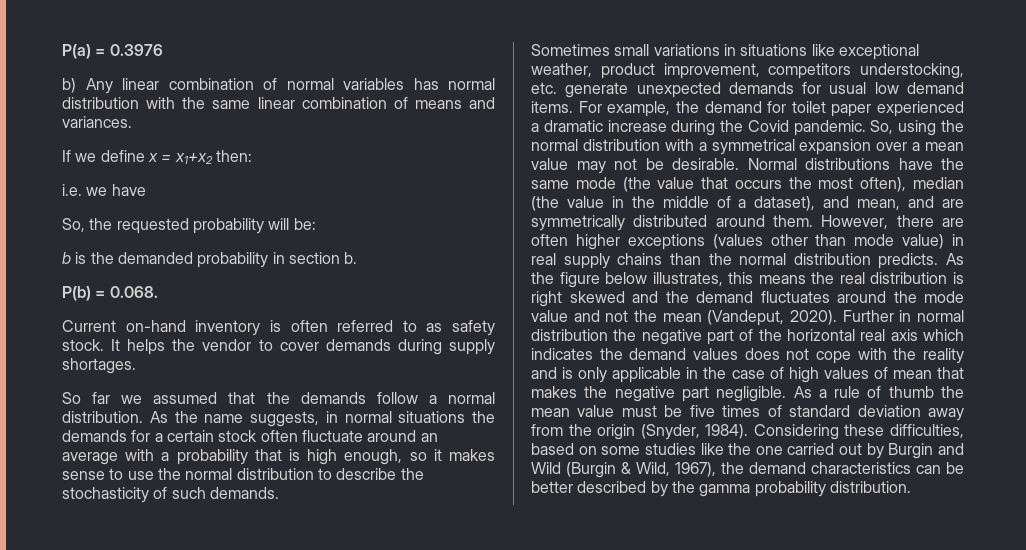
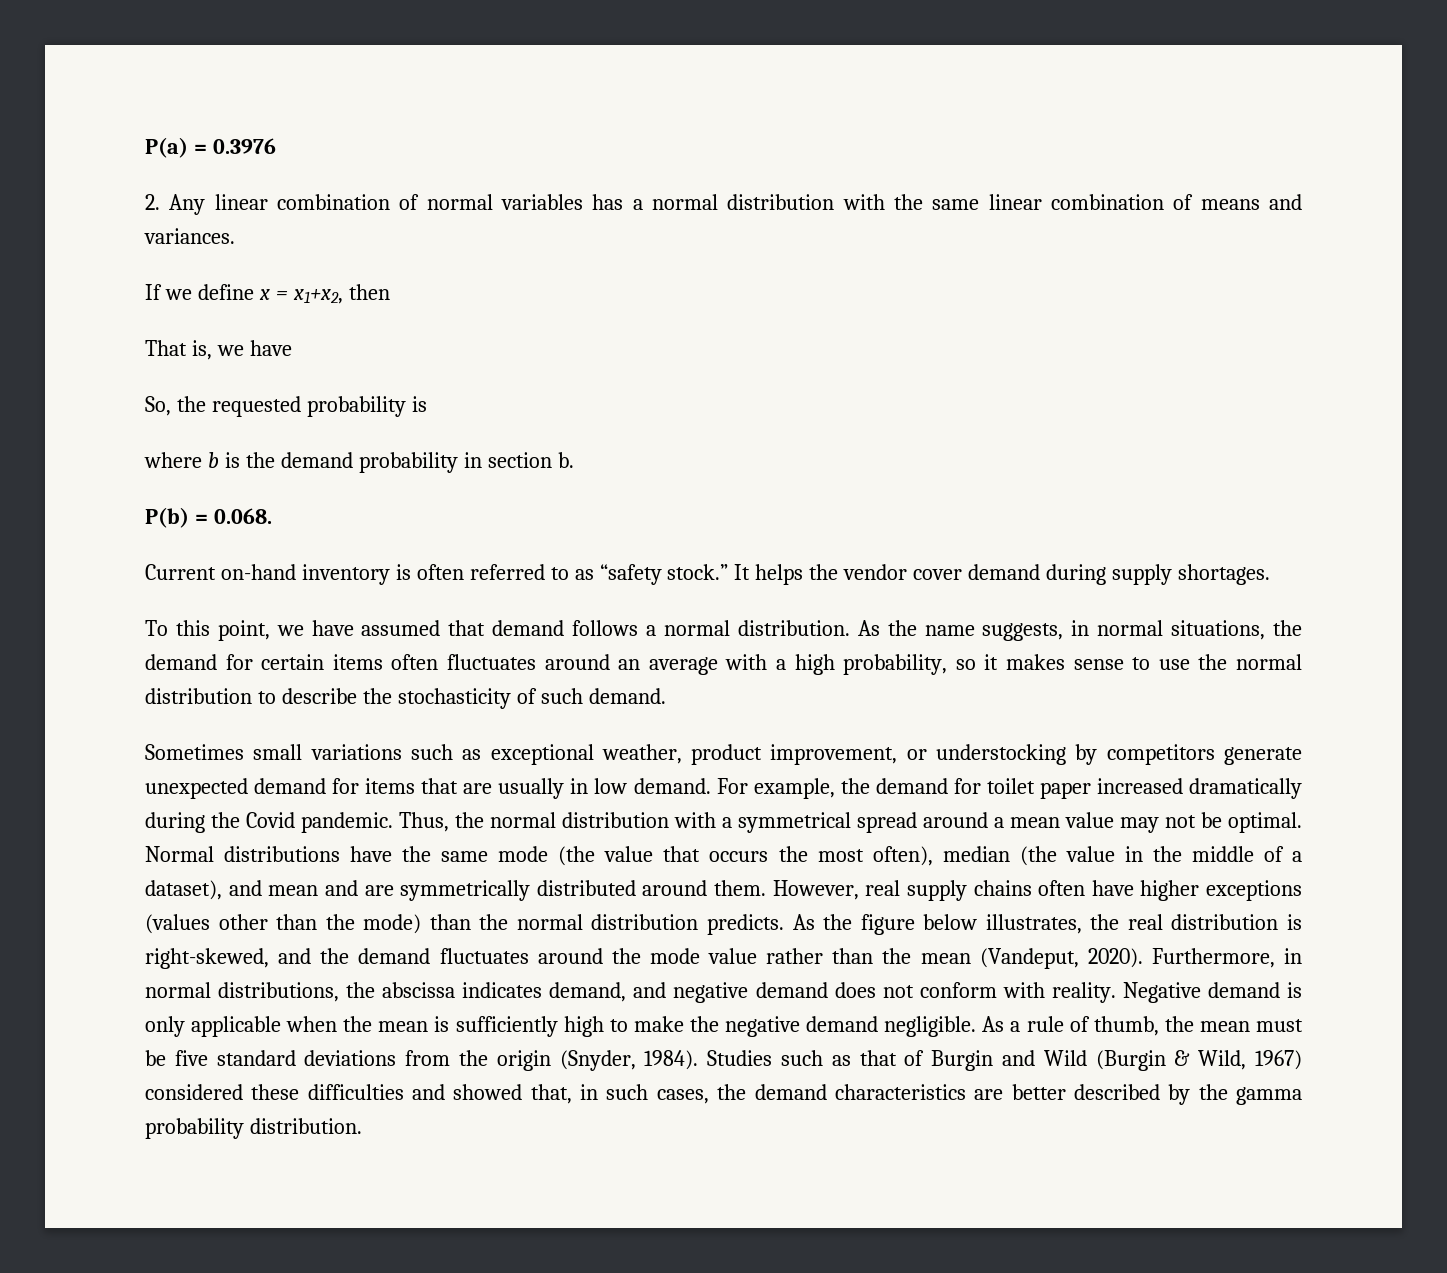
- b) Any linear combination of normal variables has normal distribution with the same linear combination of means and variances.
+ 2. Any linear combination of normal variables has a normal distribution with the same linear combination of means and variances.
- If we define x = x1+x2 then:
- i.e. we have
+ If we define x = x1+x2, then
+ That is, we have
- So, the requested probability will be:
- b is the demanded probability in section b.
+ So, the requested probability is
+ where b is the demand probability in section b.
- Current on-hand inventory is often referred to as safety stock.
+ Current on-hand inventory is often referred to as “safety stock.”
- It helps the vendor to cover demands during supply shortages.
+ It helps the vendor cover demand during supply shortages.
- So far we assumed that the demands follow a normal distribution.
+ To this point, we have assumed that demand follows a normal distribution.
- As the name suggests, in normal situations the demands for a certain stock often fluctuate around an average with a probability that is high enough, so it makes sense to use the normal distribution to describe the stochasticity of such demands.
+ As the name suggests, in normal situations, the demand for certain items often fluctuates around an average with a high probability, so it makes sense to use the normal distribution to describe the stochasticity of such demand.
- Sometimes small variations in situations like exceptional weather, product improvement, competitors understocking, etc. generate unexpected demands for usual low demand items.
+ Sometimes small variations such as exceptional weather, product improvement, or understocking by competitors generate unexpected demand for items that are usually in low demand.
- For example, the demand for toilet paper experienced a dramatic increase during the Covid pandemic.
+ For example, the demand for toilet paper increased dramatically during the Covid pandemic.
- So, using the normal distribution with a symmetrical expansion over a mean value may not be desirable.
+ Thus, the normal distribution with a symmetrical spread around a mean value may not be optimal.
- Normal distributions have the same mode (the value that occurs the most often), median (the value in the middle of a dataset), and mean, and are symmetrically distributed around them.
+ Normal distributions have the same mode (the value that occurs the most often), median (the value in the middle of a dataset), and mean and are symmetrically distributed around them.
- However, there are often higher exceptions (values other than mode value) in real supply chains than the normal distribution predicts.
+ However, real supply chains often have higher exceptions (values other than the mode) than the normal distribution predicts.
- As the figure below illustrates, this means the real distribution is right skewed and the demand fluctuates around the mode value and not the mean (Vandeput, 2020).
+ As the figure below illustrates, the real distribution is right-skewed, and the demand fluctuates around the mode value rather than the mean (Vandeput, 2020).
- Further in normal distribution the negative part of the horizontal real axis which indicates the demand values does not cope with the reality and is only applicable in the case of high values of mean that makes the negative part negligible.
+ Furthermore, in normal distributions, the abscissa indicates demand, and negative demand does not conform with reality. Negative demand is only applicable when the mean is sufficiently high to make the negative demand negligible.
- As a rule of thumb the mean value must be five times of standard deviation away from the origin (Snyder, 1984).
+ As a rule of thumb, the mean must be five standard deviations from the origin (Snyder, 1984).
- Considering these difficulties, based on some studies like the one carried out by Burgin and Wild (Burgin & Wild, 1967), the demand characteristics can be better described by the gamma probability distribution.
+ Studies such as that of Burgin and Wild (Burgin & Wild, 1967) considered these difficulties and showed that, in such cases, the demand characteristics are better described by the gamma probability distribution.

